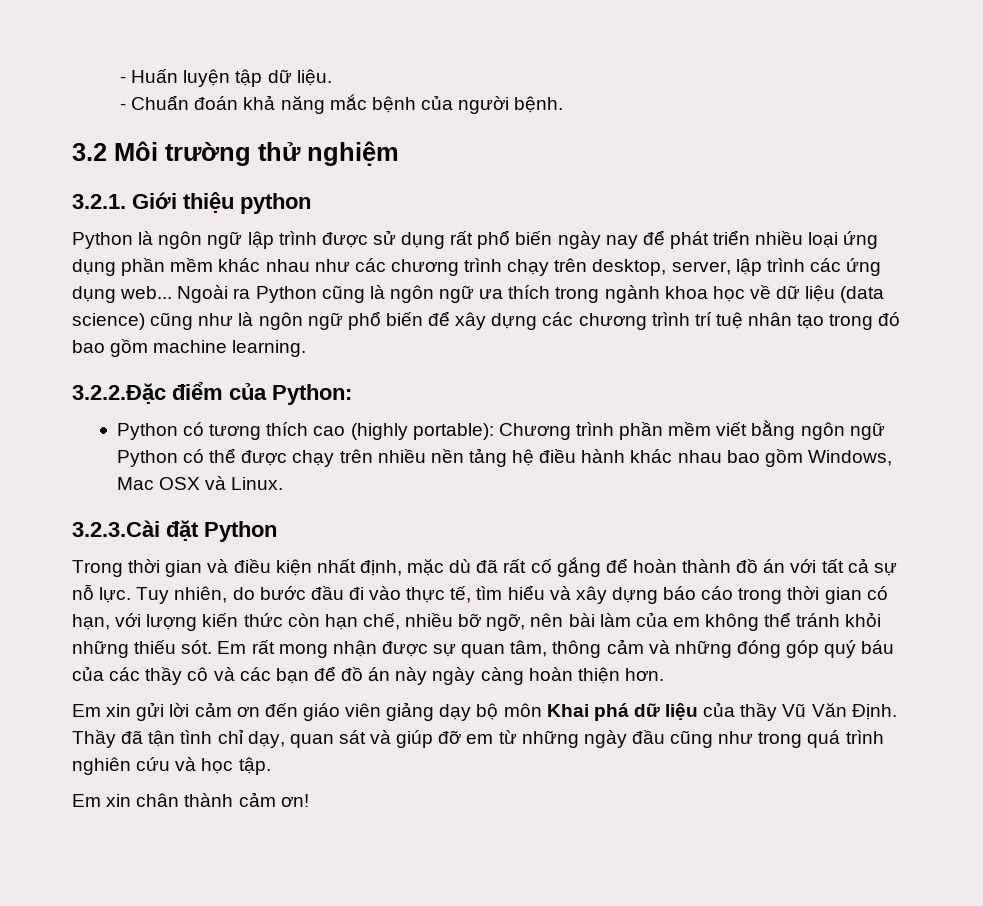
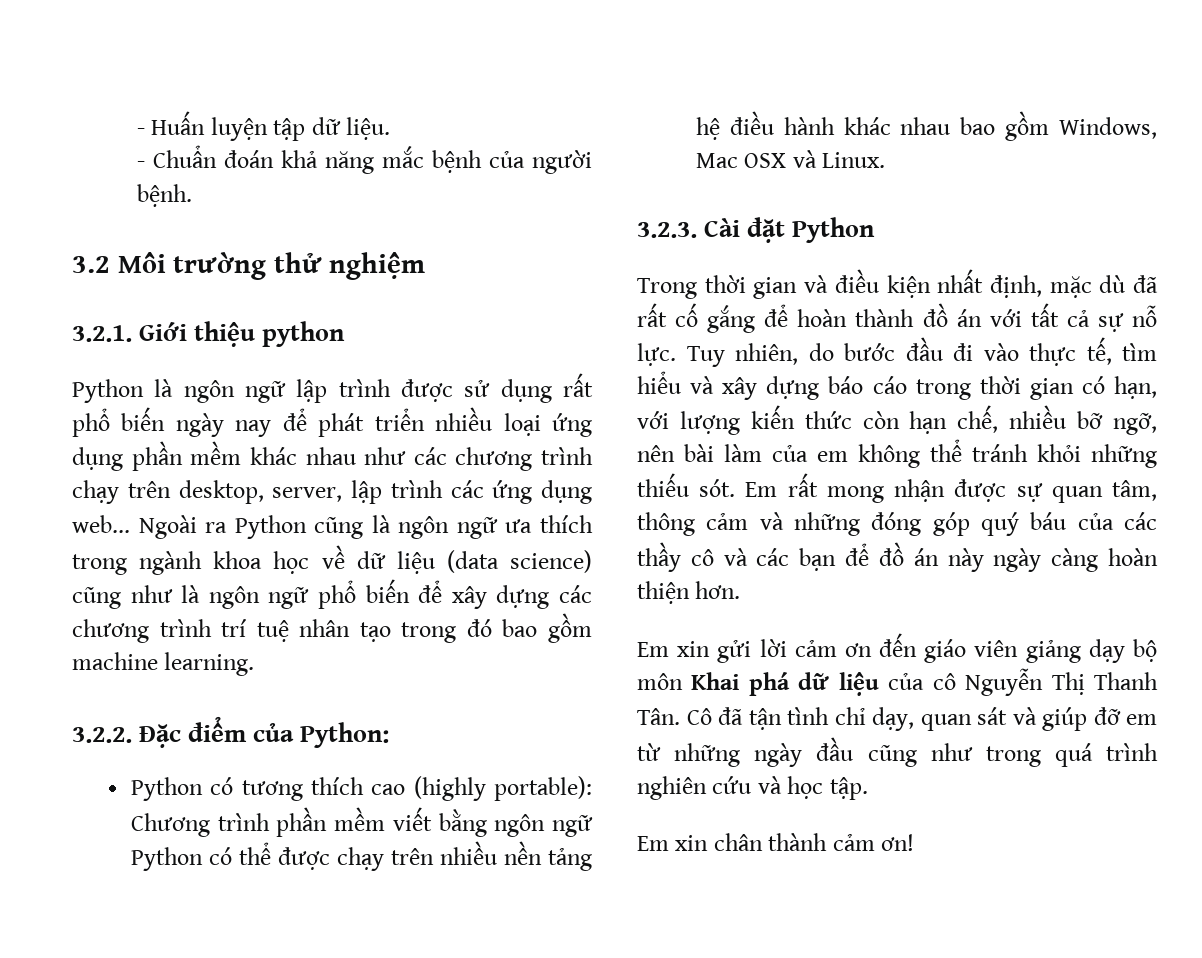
- 3.2.2.Đặc điểm của Python:
+ 3.2.2. Đặc điểm của Python:
- 3.2.3.Cài đặt Python
+ 3.2.3. Cài đặt Python
- Em xin gửi lời cảm ơn đến giáo viên giảng dạy bộ môn Khai phá dữ liệu của thầy Vũ Văn Định. Thầy đã tận tình chỉ dạy, quan sát và giúp đỡ em từ những ngày đầu cũng như trong quá trình nghiên cứu và học tập.
+ Em xin gửi lời cảm ơn đến giáo viên giảng dạy bộ môn Khai phá dữ liệu của cô Nguyễn Thị Thanh Tân. Cô đã tận tình chỉ dạy, quan sát và giúp đỡ em từ những ngày đầu cũng như trong quá trình nghiên cứu và học tập.

